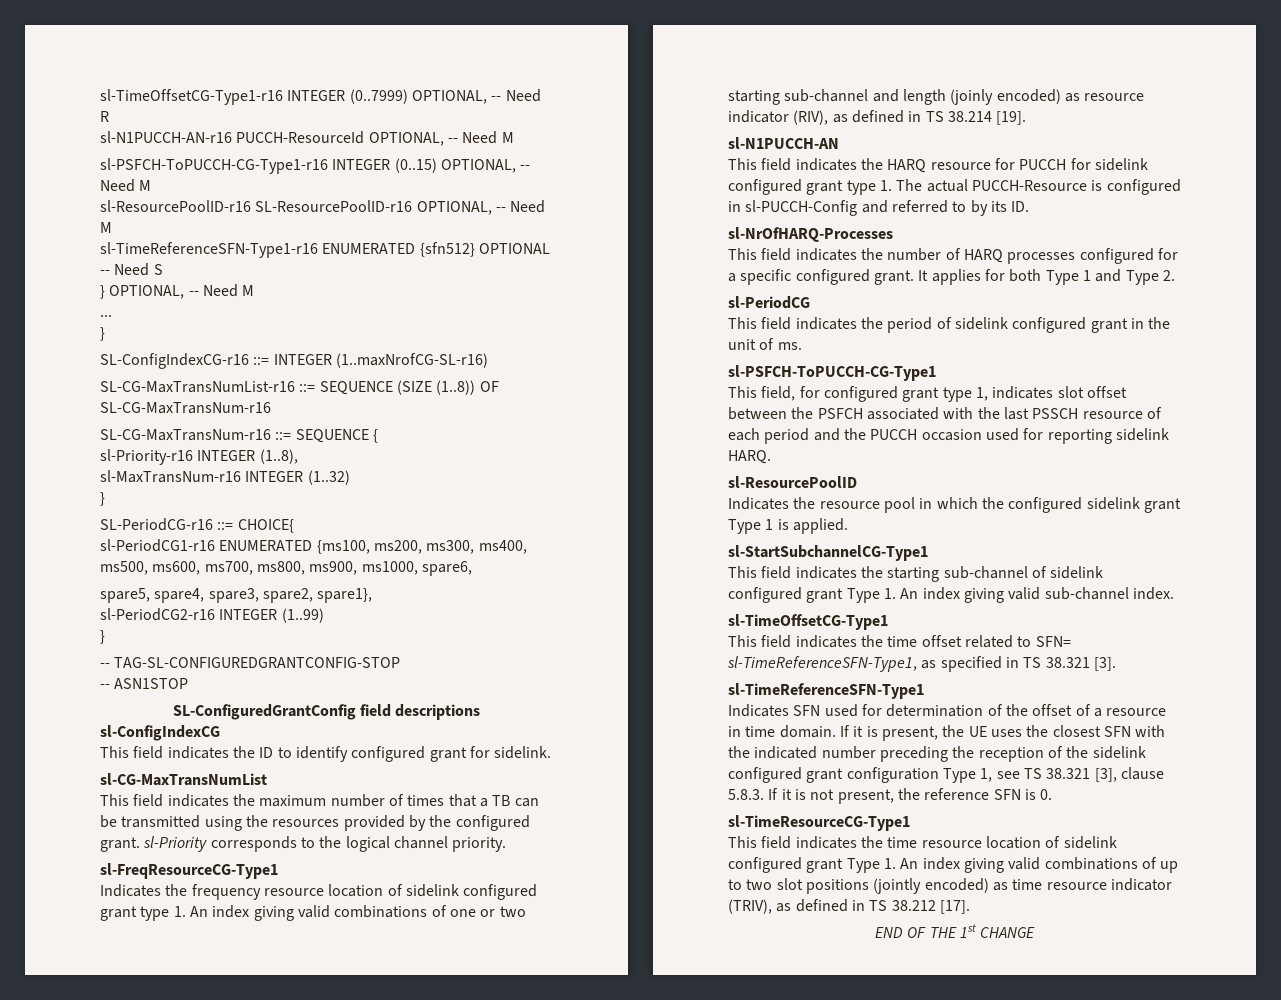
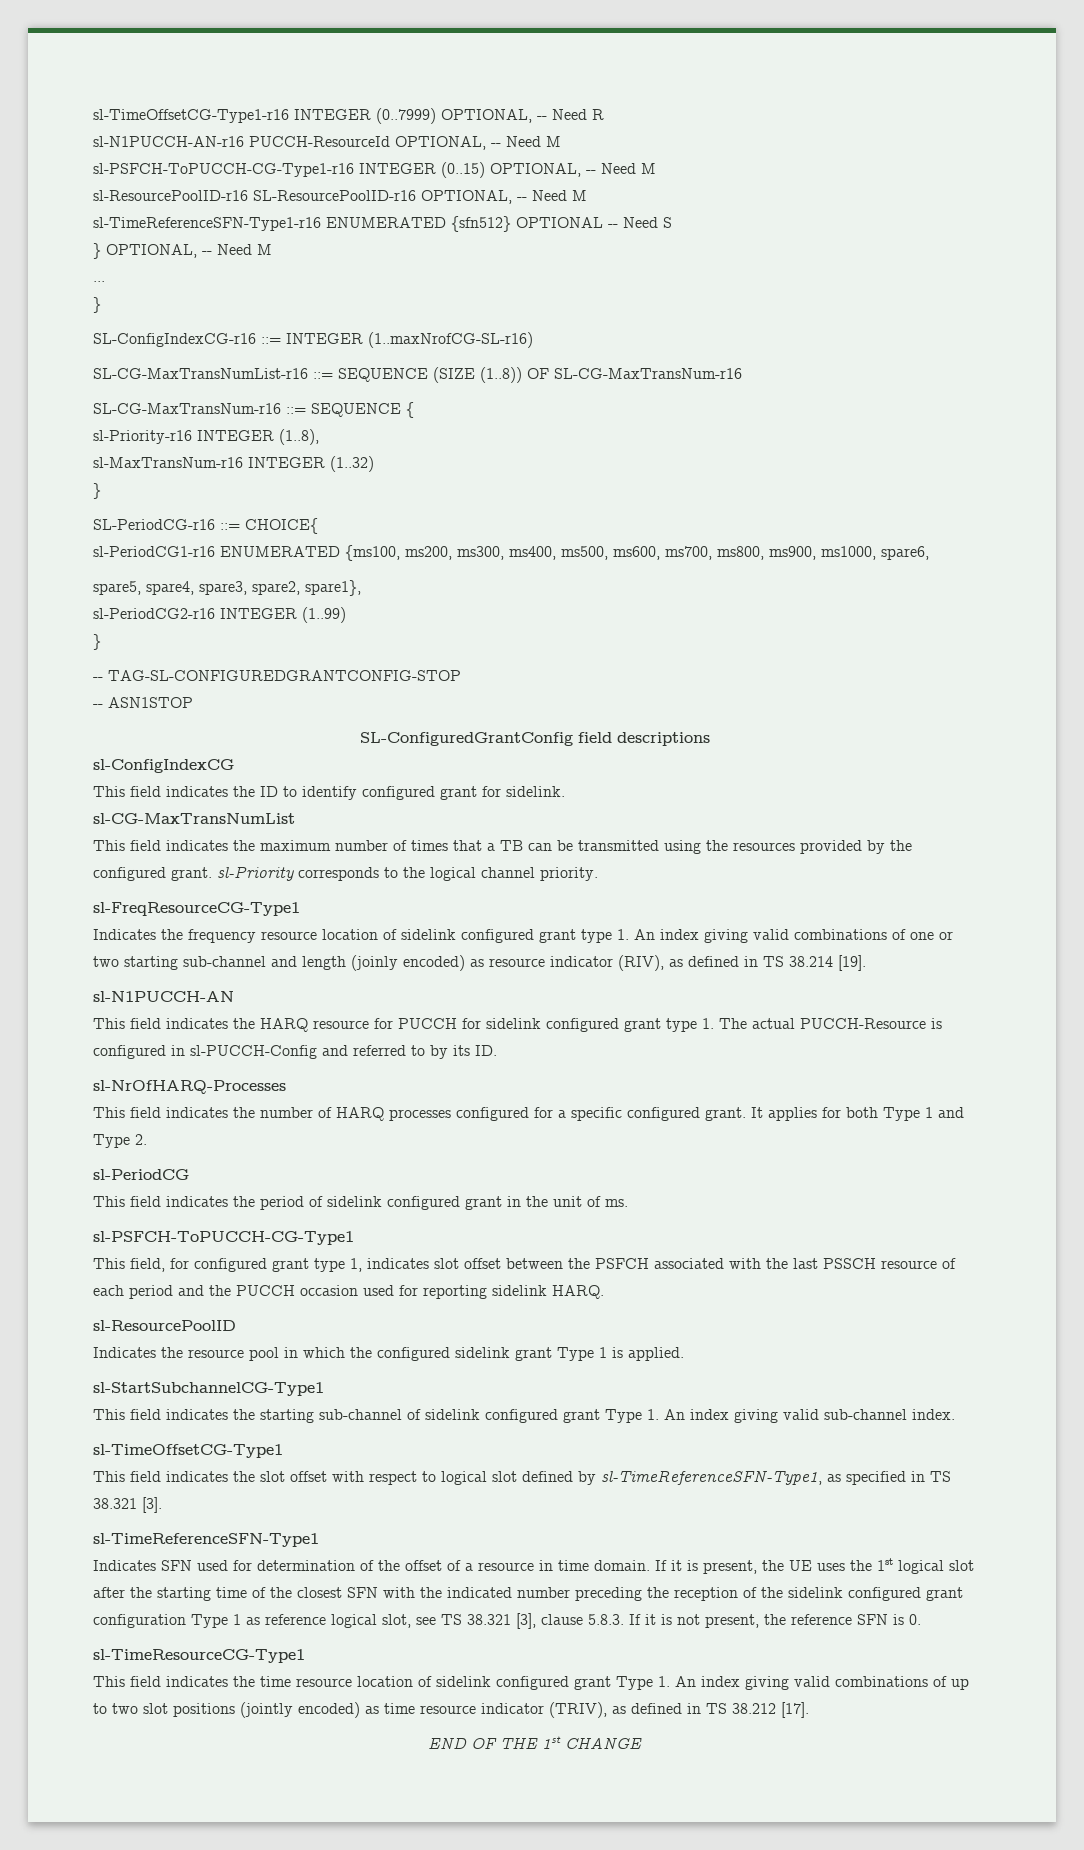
- This field indicates the time offset related to SFN= sl-TimeReferenceSFN-Type1, as specified in TS 38.321 [3].
+ This field indicates the slot offset with respect to logical slot defined by sl-TimeReferenceSFN-Type1, as specified in TS 38.321 [3].
- If it is present, the UE uses the closest SFN with the indicated number preceding the reception of the sidelink configured grant configuration Type 1, see TS 38.321 [3], clause 5.8.3. If it is not present, the reference SFN is 0.
+ If it is present, the UE uses the 1st logical slot after the starting time of the closest SFN with the indicated number preceding the reception of the sidelink configured grant configuration Type 1 as reference logical slot, see TS 38.321 [3], clause 5.8.3. If it is not present, the reference SFN is 0.

